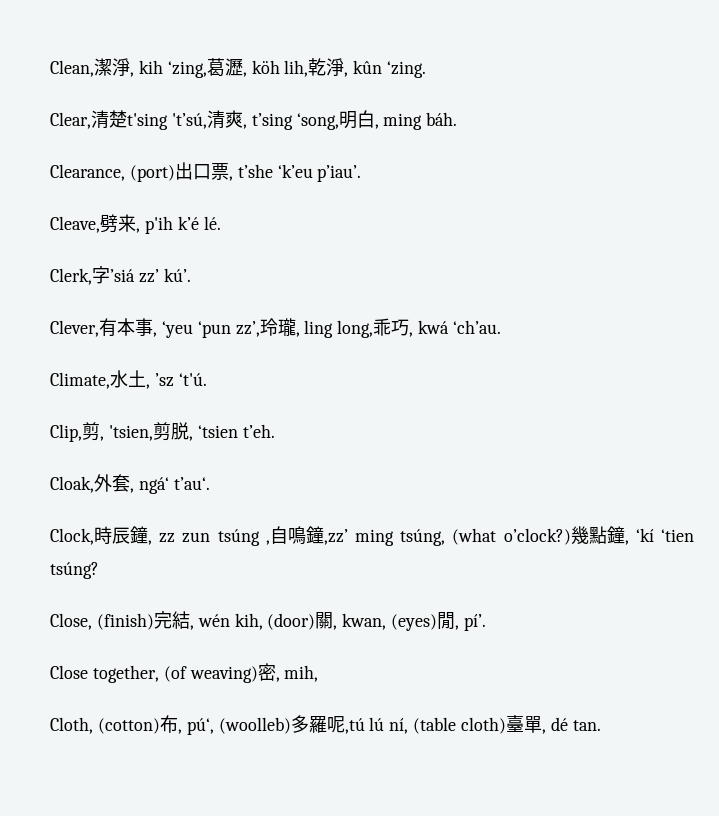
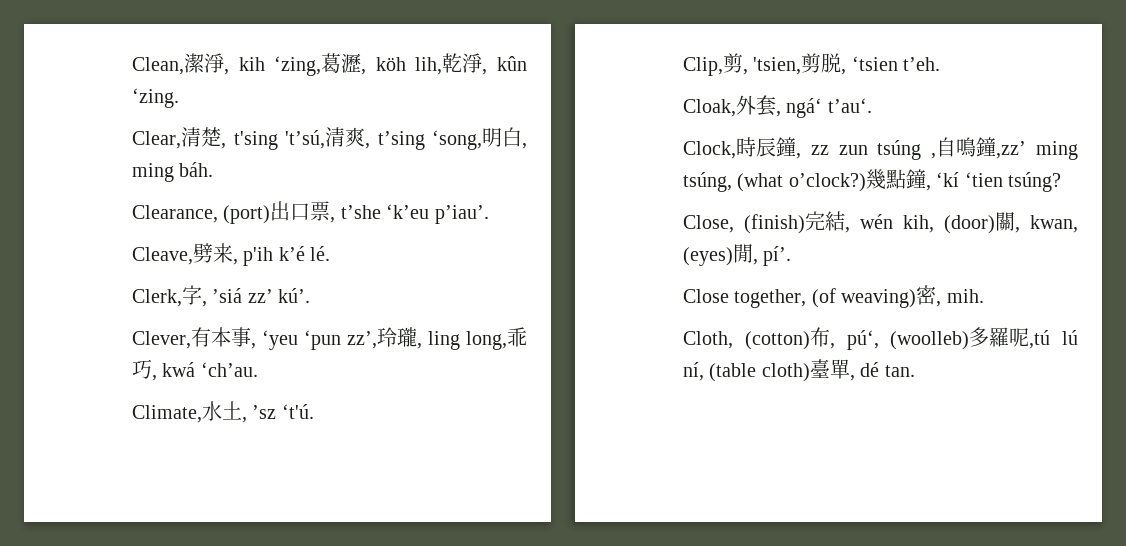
- Clear,清楚t'sing 't’sú,清爽, t’sing ‘song,明白, ming báh.
+ Clear,清楚, t'sing 't’sú,清爽, t’sing ‘song,明白, ming báh.
- Clerk,字’siá zz’ kú’.
+ Clerk,字, ’siá zz’ kú’.
- Close together, (of weaving)密, mih,
+ Close together, (of weaving)密, mih.

